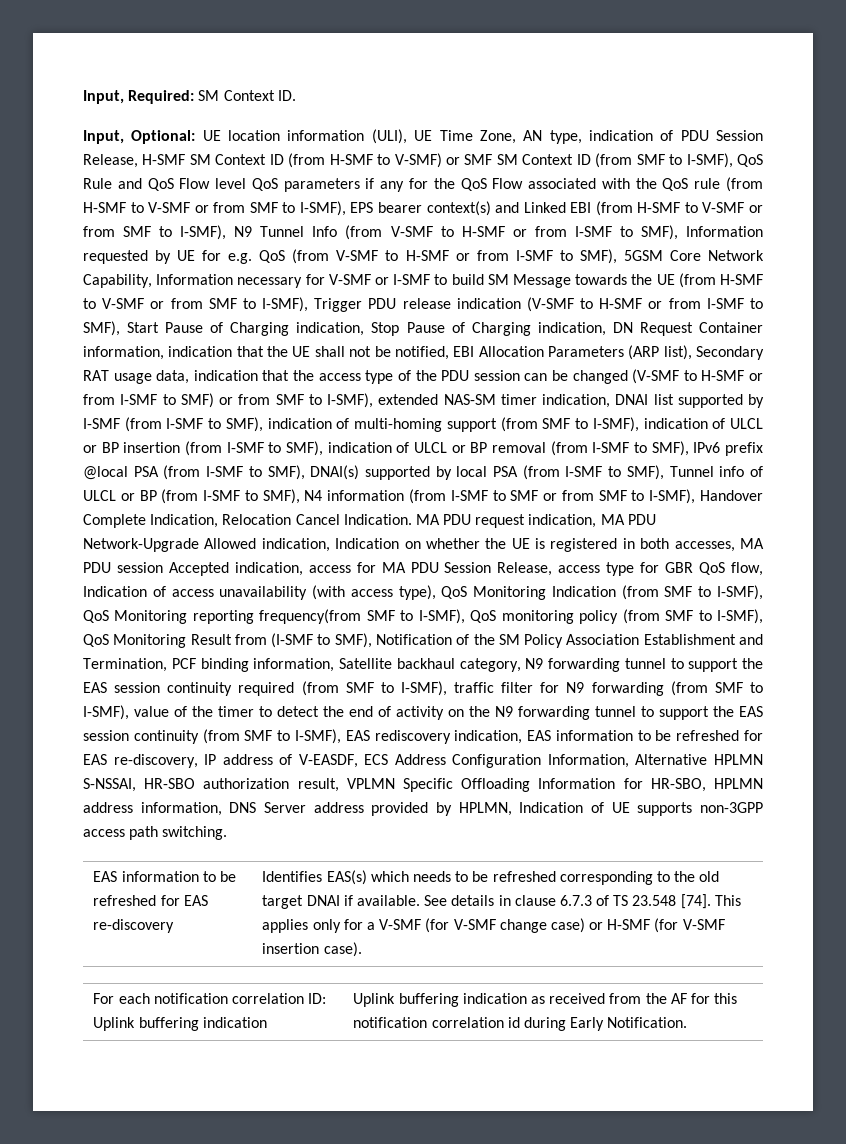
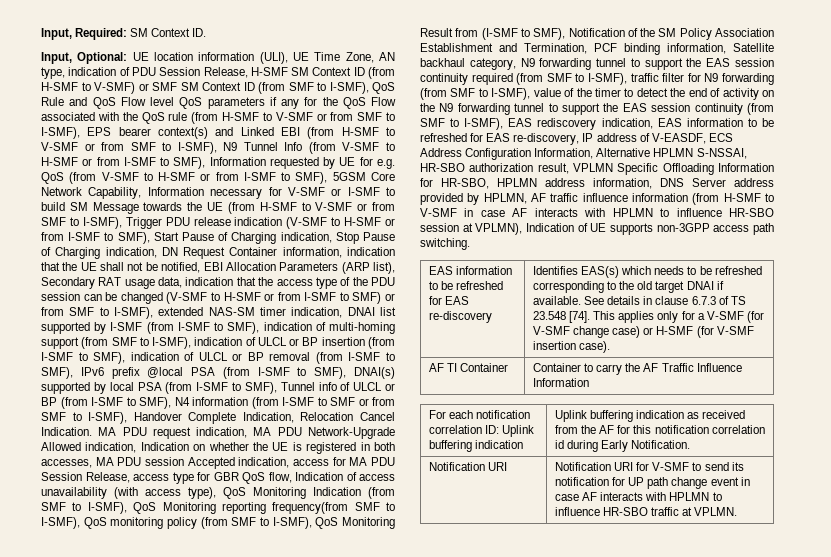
- MA PDU request indication, MA PDU Network-Upgrade Allowed indication, Indication on whether the UE is registered in both accesses, MA PDU session Accepted indication, access for MA PDU Session Release, access type for GBR QoS flow, Indication of access unavailability (with access type), QoS Monitoring Indication (from SMF to I-SMF), QoS Monitoring reporting frequency(from SMF to I-SMF), QoS monitoring policy (from SMF to I-SMF), QoS Monitoring Result from (I-SMF to SMF), Notification of the SM Policy Association Establishment and Termination, PCF binding information, Satellite backhaul category, N9 forwarding tunnel to support the EAS session continuity required (from SMF to I-SMF), traffic filter for N9 forwarding (from SMF to I-SMF), value of the timer to detect the end of activity on the N9 forwarding tunnel to support the EAS session continuity (from SMF to I-SMF), EAS rediscovery indication, EAS information to be refreshed for EAS re-discovery, IP address of V-EASDF, ECS Address Configuration Information, Alternative HPLMN S-NSSAI, HR-SBO authorization result, VPLMN Specific Offloading Information for HR-SBO, HPLMN address information, DNS Server address provided by HPLMN, Indication of UE supports non-3GPP access path switching.
+ MA PDU request indication, MA PDU Network-Upgrade Allowed indication, Indication on whether the UE is registered in both accesses, MA PDU session Accepted indication, access for MA PDU Session Release, access type for GBR QoS flow, Indication of access unavailability (with access type), QoS Monitoring Indication (from SMF to I-SMF), QoS Monitoring reporting frequency(from SMF to I-SMF), QoS monitoring policy (from SMF to I-SMF), QoS Monitoring Result from (I-SMF to SMF), Notification of the SM Policy Association Establishment and Termination, PCF binding information, Satellite backhaul category, N9 forwarding tunnel to support the EAS session continuity required (from SMF to I-SMF), traffic filter for N9 forwarding (from SMF to I-SMF), value of the timer to detect the end of activity on the N9 forwarding tunnel to support the EAS session continuity (from SMF to I-SMF), EAS rediscovery indication, EAS information to be refreshed for EAS re-discovery, IP address of V-EASDF, ECS Address Configuration Information, Alternative HPLMN S-NSSAI, HR-SBO authorization result, VPLMN Specific Offloading Information for HR-SBO, HPLMN address information, DNS Server address provided by HPLMN, AF traffic influence information (from H-SMF to V-SMF in case AF interacts with HPLMN to influence HR-SBO session at VPLMN), Indication of UE supports non-3GPP access path switching.
+ AF TI Container | Container to carry the AF Traffic Influence Information
+ Notification URI | Notification URI for V-SMF to send its notification for UP path change event in case AF interacts with HPLMN to influence HR-SBO traffic at VPLMN.

